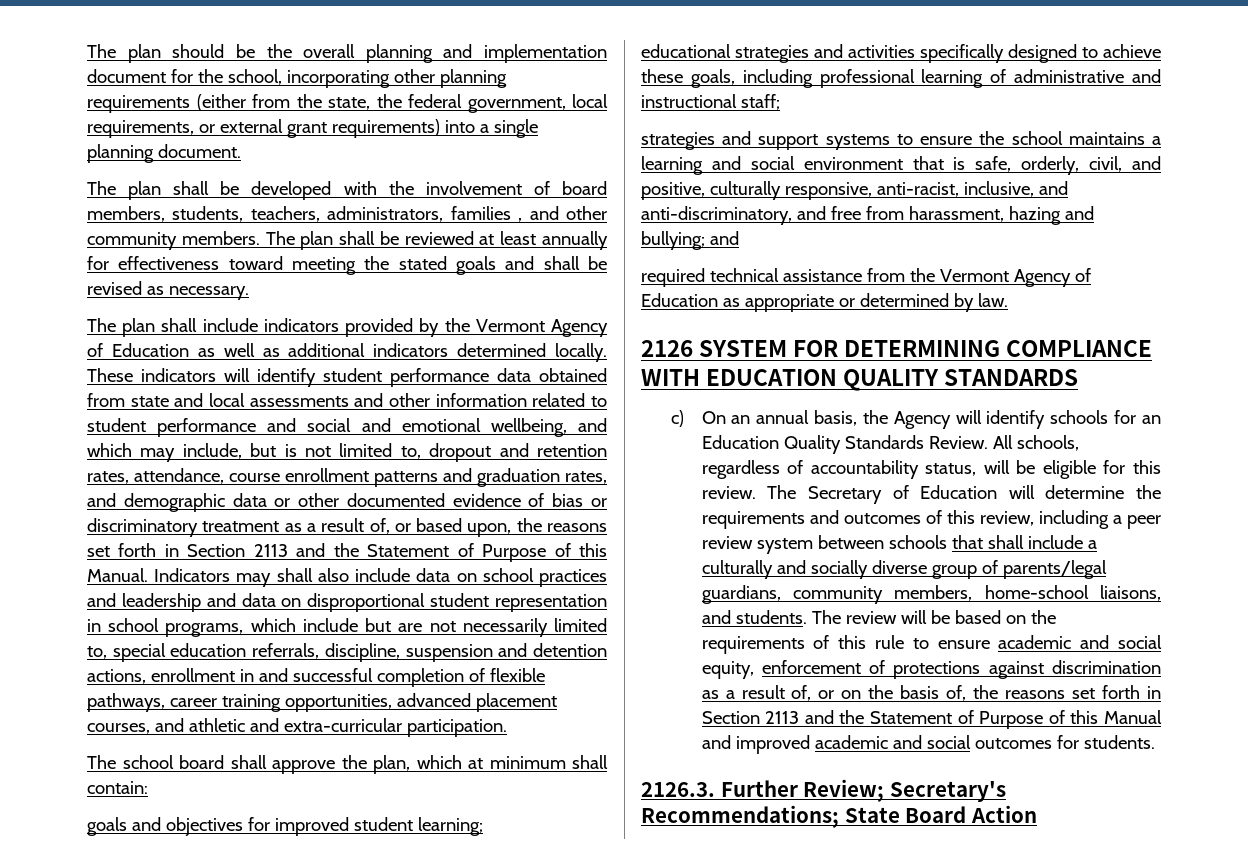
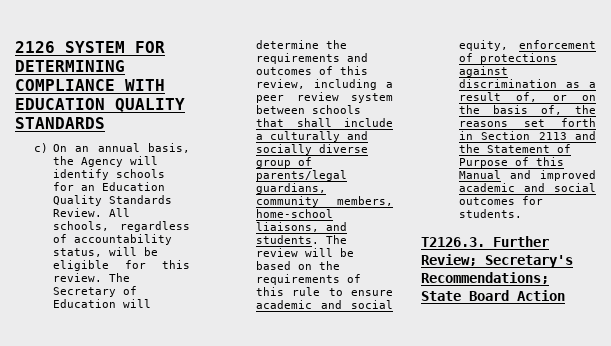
- The plan should be the overall planning and implementation document for the school, incorporating other planning requirements (either from the state, the federal government, local requirements, or external grant requirements) into a single planning document.
- The plan shall be developed with the involvement of board members, students, teachers, administrators, families , and other community members. The plan shall be reviewed at least annually for effectiveness toward meeting the stated goals and shall be revised as necessary.
- The plan shall include indicators provided by the Vermont Agency of Education as well as additional indicators determined locally. These indicators will identify student performance data obtained from state and local assessments and other information related to student performance and social and emotional wellbeing, and which may include, but is not limited to, dropout and retention rates, attendance, course enrollment patterns and graduation rates, and demographic data or other documented evidence of bias or discriminatory treatment as a result of, or based upon, the reasons set forth in Section 2113 and the Statement of Purpose of this Manual. Indicators may shall also include data on school practices and leadership and data on disproportional student representation in school programs, which include but are not necessarily limited to, special education referrals, discipline, suspension and detention actions, enrollment in and successful completion of flexible pathways, career training opportunities, advanced placement courses, and athletic and extra-curricular participation.
- The school board shall approve the plan, which at minimum shall contain:
- goals and objectives for improved student learning;
- educational strategies and activities specifically designed to achieve these goals, including professional learning of administrative and instructional staff;
- strategies and support systems to ensure the school maintains a learning and social environment that is safe, orderly, civil, and positive, culturally responsive, anti-racist, inclusive, and anti-discriminatory, and free from harassment, hazing and bullying; and
- required technical assistance from the Vermont Agency of Education as appropriate or determined by law.
- 2126.3. Further Review; Secretary's Recommendations; State Board Action
+ T2126.3. Further Review; Secretary's Recommendations; State Board Action

